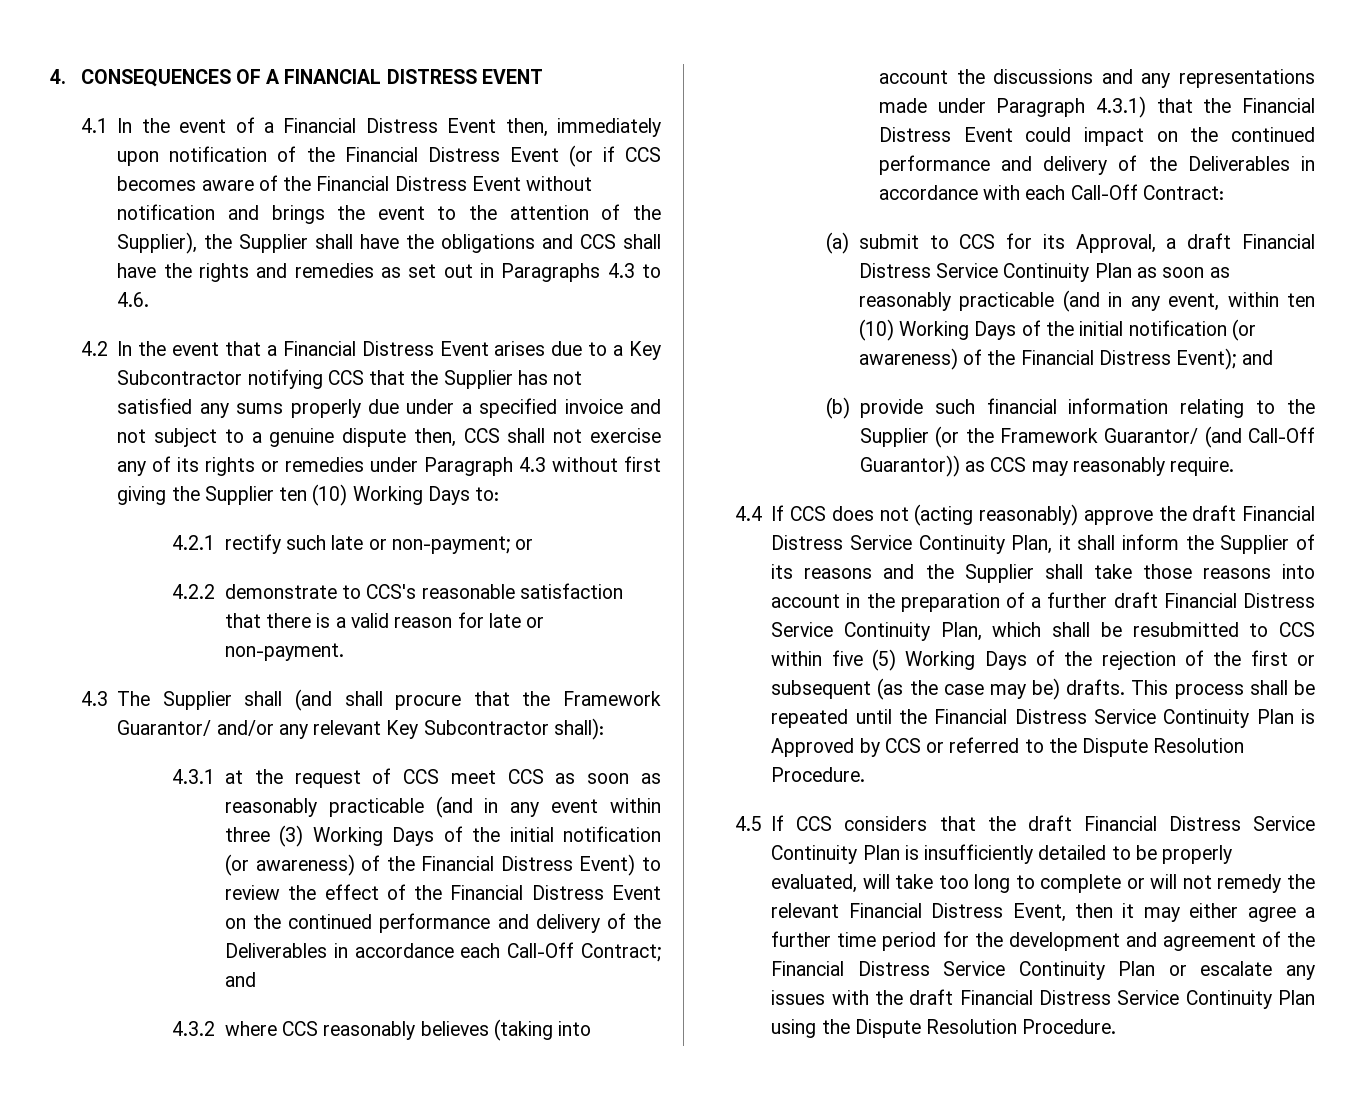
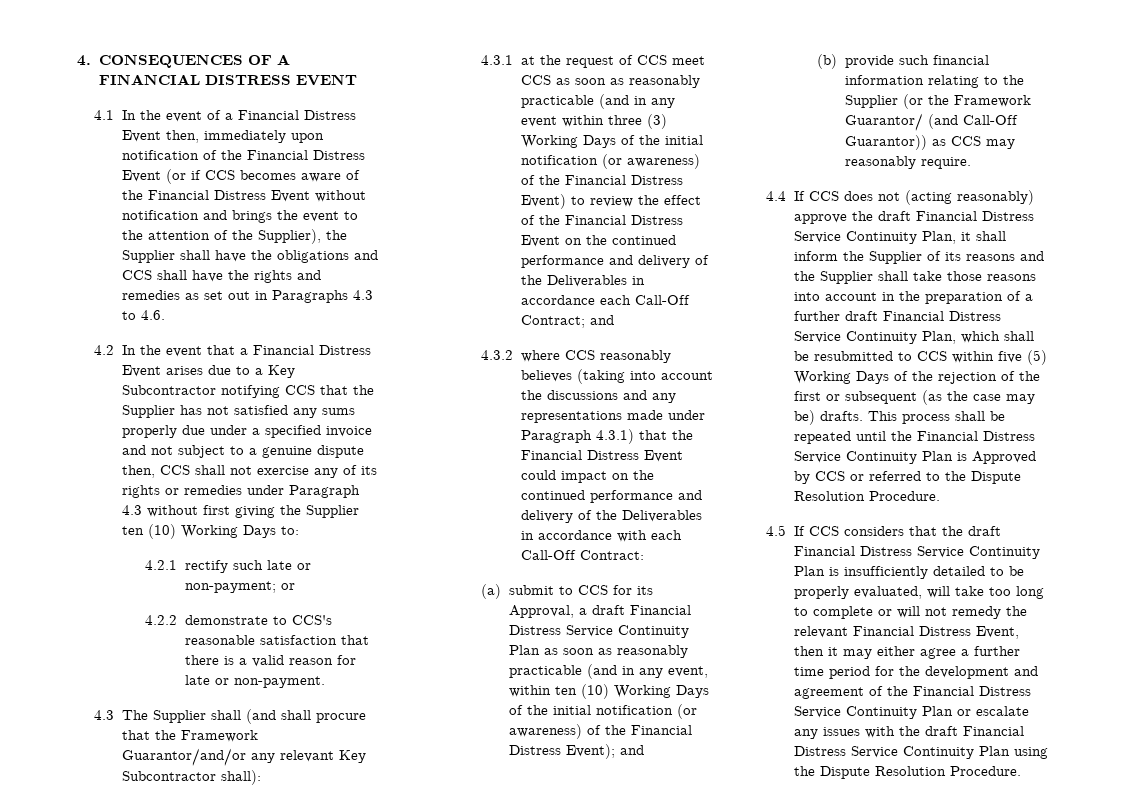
- 4.3 The Supplier shall (and shall procure that the Framework Guarantor/ and/or any relevant Key Subcontractor shall):
+ 4.3 The Supplier shall (and shall procure that the Framework Guarantor/and/or any relevant Key Subcontractor shall):

